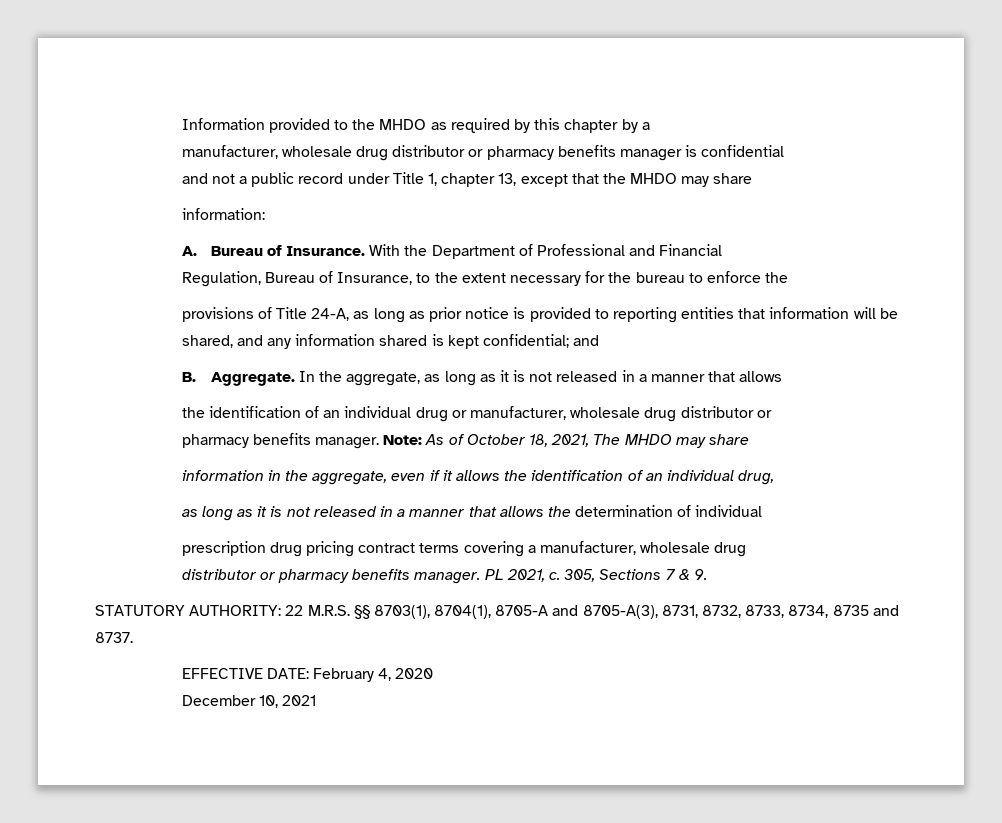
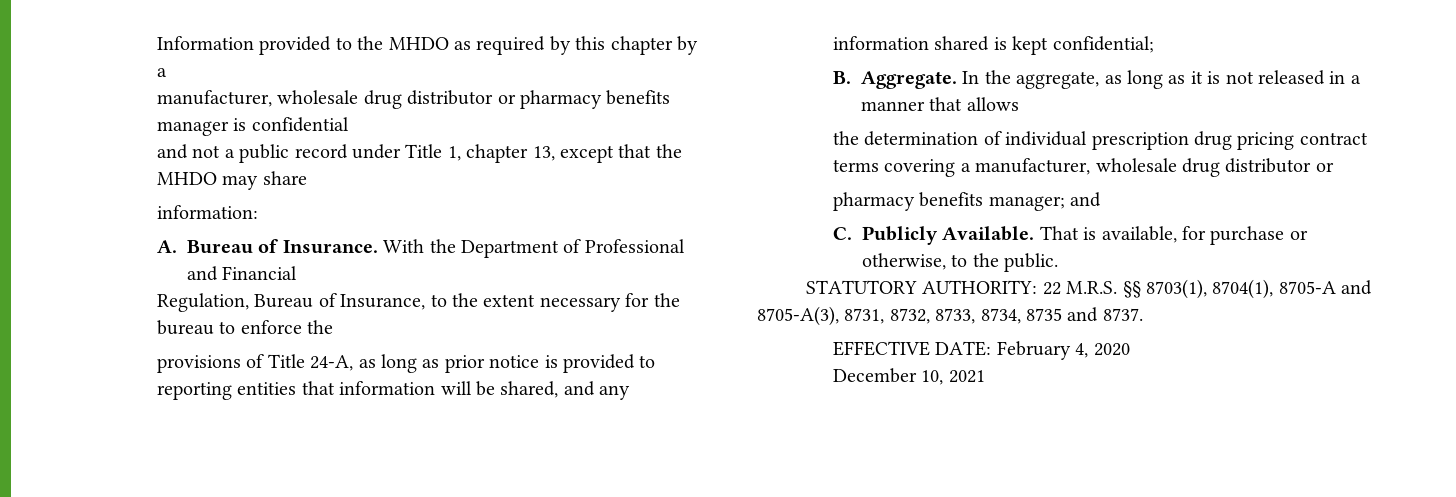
- provisions of Title 24-A, as long as prior notice is provided to reporting entities that information will be shared, and any information shared is kept confidential; and
+ provisions of Title 24-A, as long as prior notice is provided to reporting entities that information will be shared, and any information shared is kept confidential;
- the identification of an individual drug or manufacturer, wholesale drug distributor or
- pharmacy benefits manager. Note: As of October 18, 2021, The MHDO may share
- information in the aggregate, even if it allows the identification of an individual drug,
- as long as it is not released in a manner that allows the determination of individual
- prescription drug pricing contract terms covering a manufacturer, wholesale drug
- distributor or pharmacy benefits manager. PL 2021, c. 305, Sections 7 & 9.
+ the determination of individual prescription drug pricing contract terms covering a manufacturer, wholesale drug distributor or
+ pharmacy benefits manager; and
+ C. Publicly Available. That is available, for purchase or otherwise, to the public.

